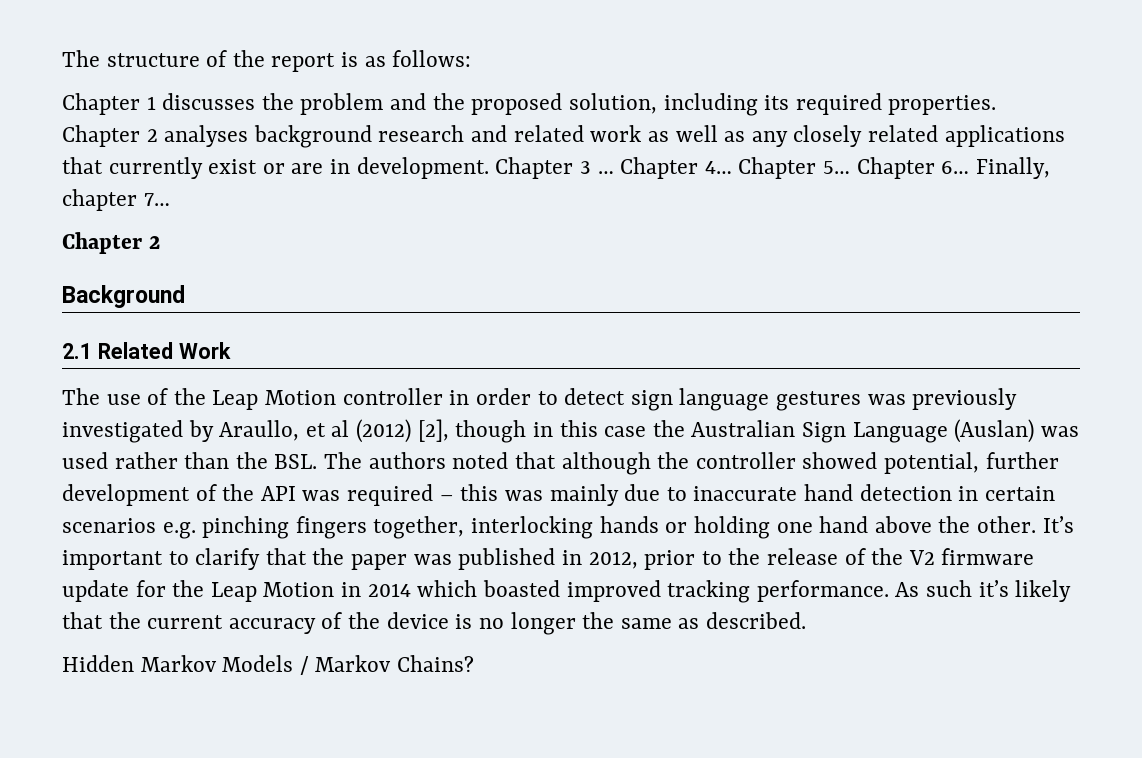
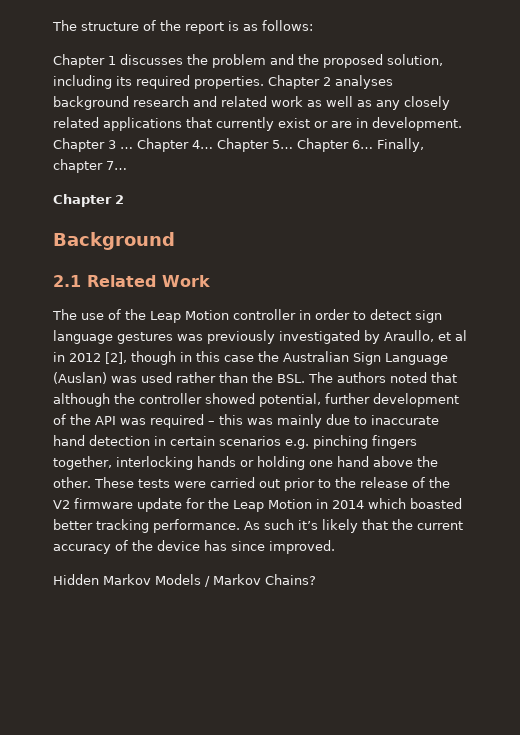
- The use of the Leap Motion controller in order to detect sign language gestures was previously investigated by Araullo, et al (2012) [2], though in this case the Australian Sign Language (Auslan) was used rather than the BSL. The authors noted that although the controller showed potential, further development of the API was required – this was mainly due to inaccurate hand detection in certain scenarios e.g. pinching fingers together, interlocking hands or holding one hand above the other.
+ The use of the Leap Motion controller in order to detect sign language gestures was previously investigated by Araullo, et al in 2012 [2], though in this case the Australian Sign Language (Auslan) was used rather than the BSL. The authors noted that although the controller showed potential, further development of the API was required – this was mainly due to inaccurate hand detection in certain scenarios e.g. pinching fingers together, interlocking hands or holding one hand above the other.
- It’s important to clarify that the paper was published in 2012, prior to the release of the V2 firmware update for the Leap Motion in 2014 which boasted improved tracking performance.
+ These tests were carried out prior to the release of the V2 firmware update for the Leap Motion in 2014 which boasted better tracking performance.
- As such it’s likely that the current accuracy of the device is no longer the same as described.
+ As such it’s likely that the current accuracy of the device has since improved.

